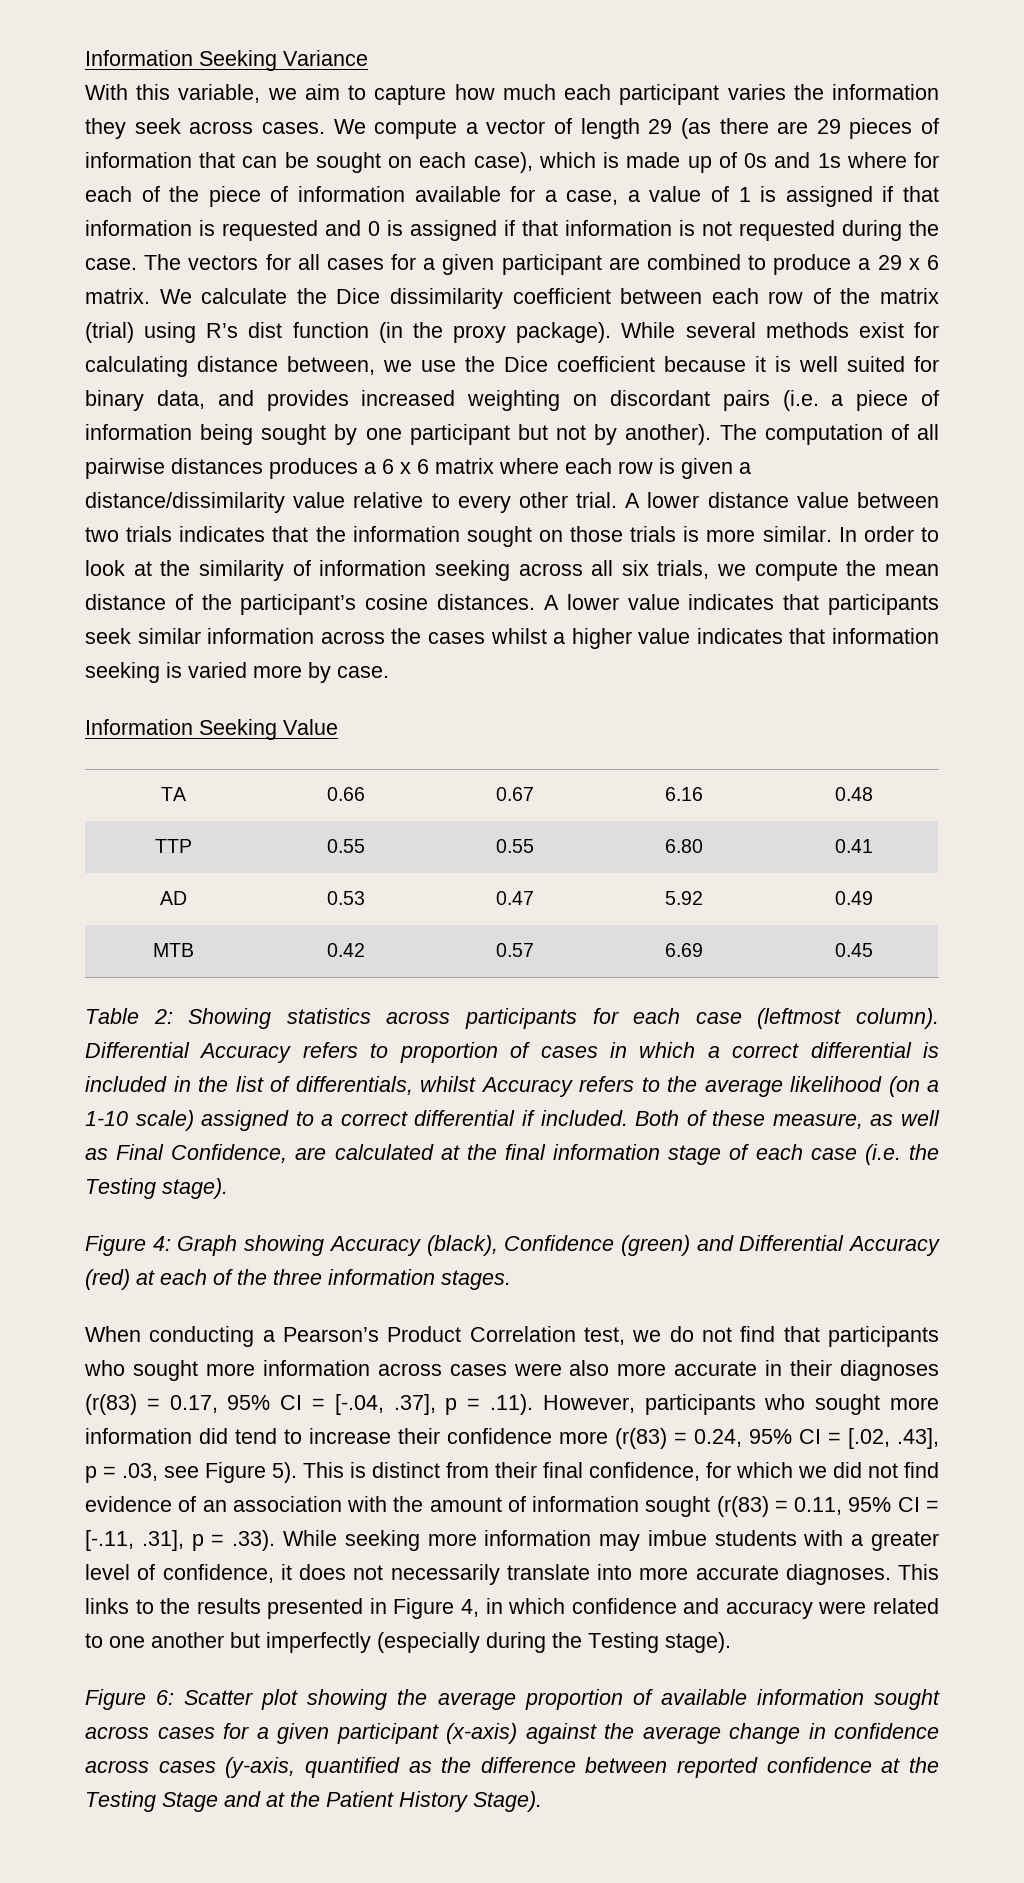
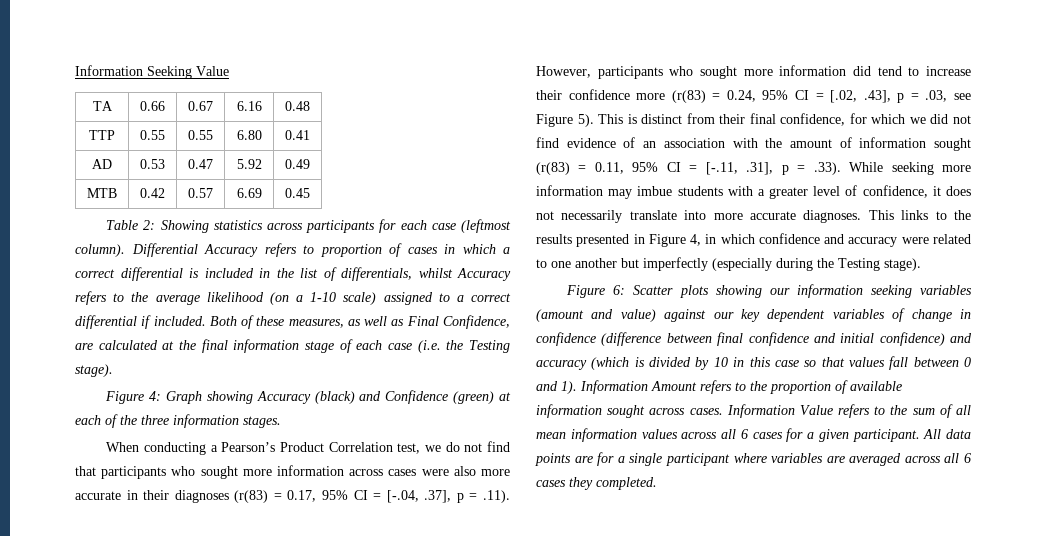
- Information Seeking Variance
- With this variable, we aim to capture how much each participant varies the information they seek across cases. We compute a vector of length 29 (as there are 29 pieces of information that can be sought on each case), which is made up of 0s and 1s where for each of the piece of information available for a case, a value of 1 is assigned if that information is requested and 0 is assigned if that information is not requested during the case. The vectors for all cases for a given participant are combined to produce a 29 x 6 matrix. We calculate the Dice dissimilarity coefficient between each row of the matrix (trial) using R’s dist function (in the proxy package). While several methods exist for calculating distance between, we use the Dice coefficient because it is well suited for binary data, and provides increased weighting on discordant pairs (i.e. a piece of information being sought by one participant but not by another). The computation of all pairwise distances produces a 6 x 6 matrix where each row is given a distance/dissimilarity value relative to every other trial. A lower distance value between two trials indicates that the information sought on those trials is more similar. In order to look at the similarity of information seeking across all six trials, we compute the mean distance of the participant’s cosine distances. A lower value indicates that participants seek similar information across the cases whilst a higher value indicates that information seeking is varied more by case.
- Both of these measure, as well as Final Confidence, are calculated at the final information stage of each case (i.e. the Testing stage).
+ Both of these measures, as well as Final Confidence, are calculated at the final information stage of each case (i.e. the Testing stage).
- Figure 4: Graph showing Accuracy (black), Confidence (green) and Differential Accuracy (red) at each of the three information stages.
+ Figure 4: Graph showing Accuracy (black) and Confidence (green) at each of the three information stages.
- Figure 6: Scatter plot showing the average proportion of available information sought across cases for a given participant (x-axis) against the average change in confidence across cases (y-axis, quantified as the difference between reported confidence at the Testing Stage and at the Patient History Stage).
+ Figure 6: Scatter plots showing our information seeking variables (amount and value) against our key dependent variables of change in confidence (difference between final confidence and initial confidence) and accuracy (which is divided by 10 in this case so that values fall between 0 and 1). Information Amount refers to the proportion of available information sought across cases. Information Value refers to the sum of all mean information values across all 6 cases for a given participant. All data points are for a single participant where variables are averaged across all 6 cases they completed.

